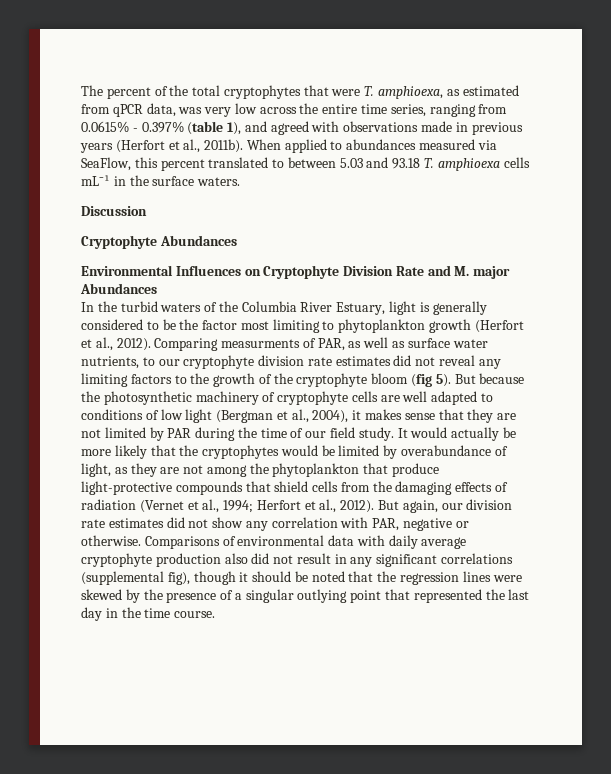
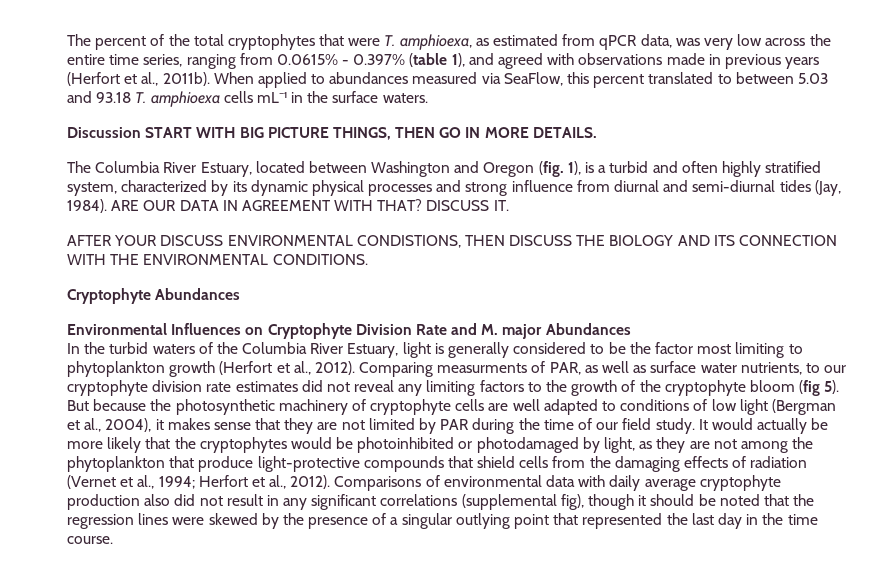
- Discussion
+ Discussion START WITH BIG PICTURE THINGS, THEN GO IN MORE DETAILS.
+ The Columbia River Estuary, located between Washington and Oregon (fig. 1), is a turbid and often highly stratified system, characterized by its dynamic physical processes and strong influence from diurnal and semi-diurnal tides (Jay, 1984). ARE OUR DATA IN AGREEMENT WITH THAT? DISCUSS IT.
+ AFTER YOUR DISCUSS ENVIRONMENTAL CONDISTIONS, THEN DISCUSS THE BIOLOGY AND ITS CONNECTION WITH THE ENVIRONMENTAL CONDITIONS.
- It would actually be more likely that the cryptophytes would be limited by overabundance of light, as they are not among the phytoplankton that produce light-protective compounds that shield cells from the damaging effects of radiation (Vernet et al., 1994; Herfort et al., 2012).
+ It would actually be more likely that the cryptophytes would be photoinhibited or photodamaged by light, as they are not among the phytoplankton that produce light-protective compounds that shield cells from the damaging effects of radiation (Vernet et al., 1994; Herfort et al., 2012).
- But again, our division rate estimates did not show any correlation with PAR, negative or otherwise.

